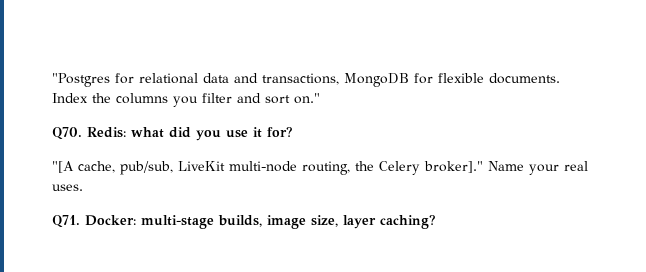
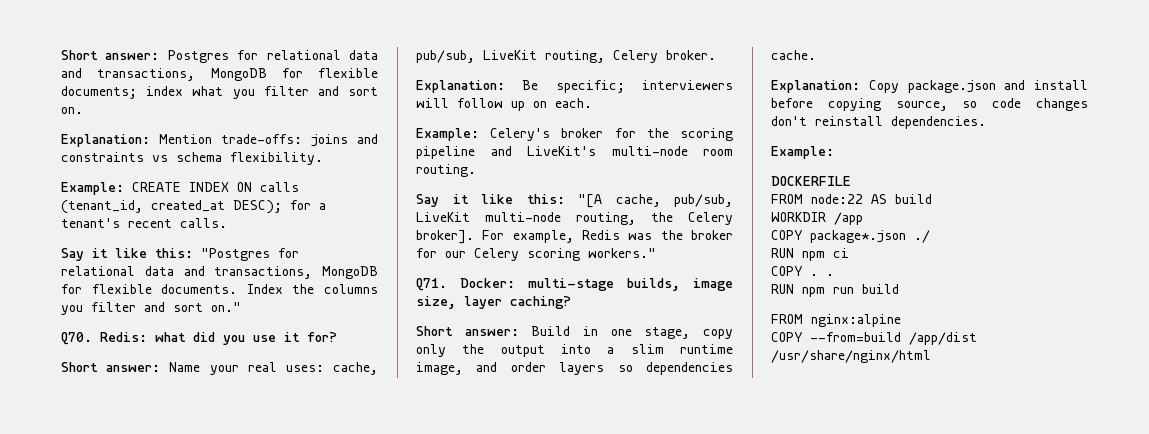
- "Postgres for relational data and transactions, MongoDB for flexible documents.
+ Short answer: Postgres for relational data and transactions, MongoDB for flexible documents; index what you filter and sort on.
+ Explanation: Mention trade-offs: joins and constraints vs schema flexibility.
+ Example: CREATE INDEX ON calls (tenant_id, created_at DESC); for a tenant's recent calls.
+ Say it like this: "Postgres for relational data and transactions, MongoDB for flexible documents.
- "[A cache, pub/sub, LiveKit multi-node routing, the Celery broker]." Name your real uses.
+ Short answer: Name your real uses: cache, pub/sub, LiveKit routing, Celery broker.
+ Explanation: Be specific; interviewers will follow up on each.
+ Example: Celery's broker for the scoring pipeline and LiveKit's multi-node room routing.
+ Say it like this: "[A cache, pub/sub, LiveKit multi-node routing, the Celery broker]. For example, Redis was the broker for our Celery scoring workers."
+ Short answer: Build in one stage, copy only the output into a slim runtime image, and order layers so dependencies cache.
+ Explanation: Copy package.json and install before copying source, so code changes don't reinstall dependencies.
+ Example:
+ DOCKERFILE
+ FROM node:22 AS build
+ WORKDIR /app
+ COPY package*.json ./
+ RUN npm ci
+ COPY . .
+ RUN npm run build
+ FROM nginx:alpine
+ COPY --from=build /app/dist /usr/share/nginx/html

